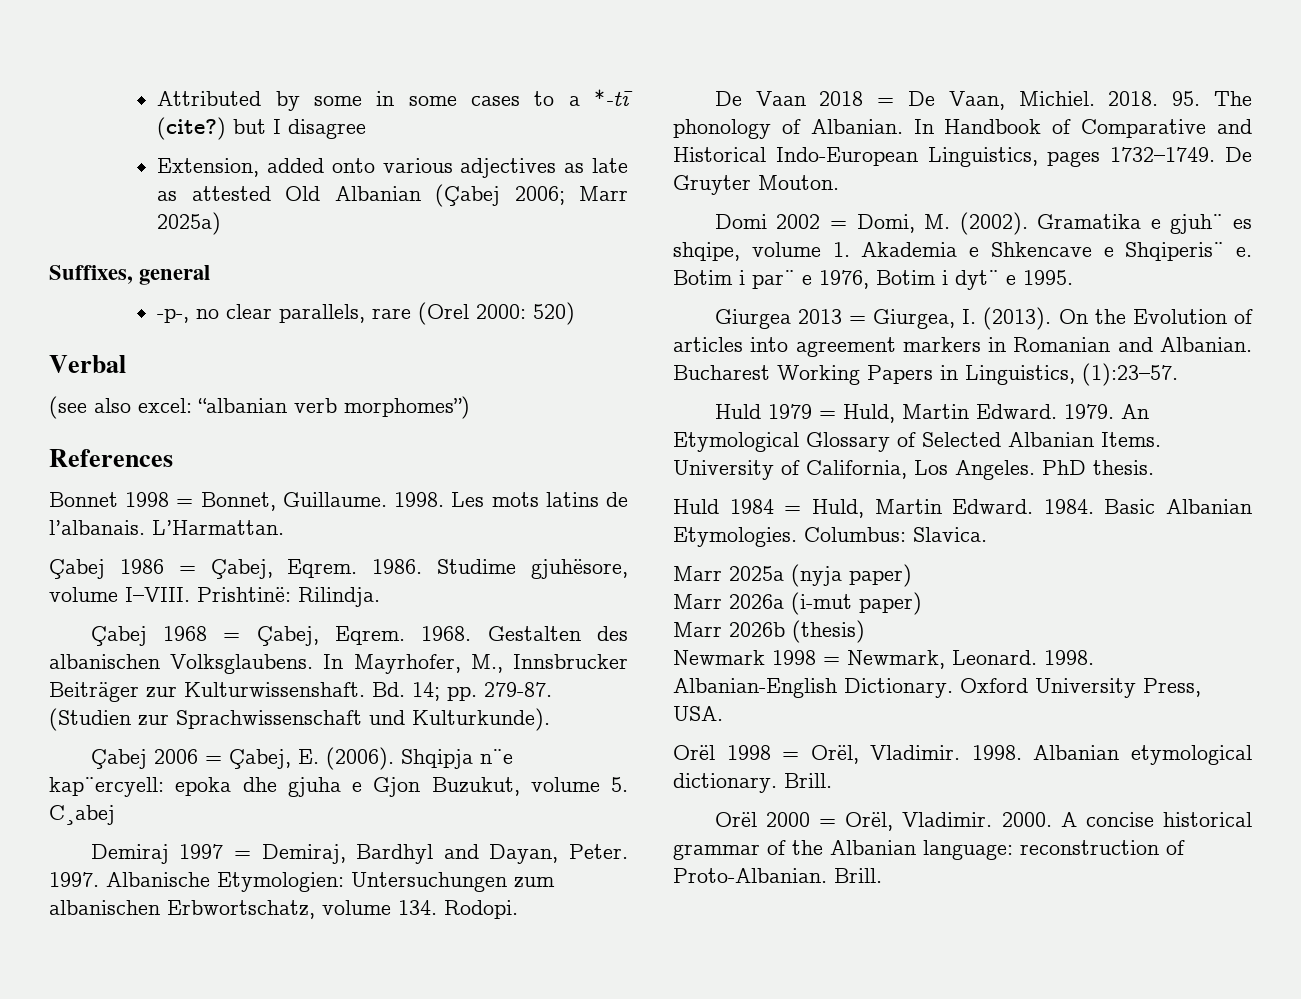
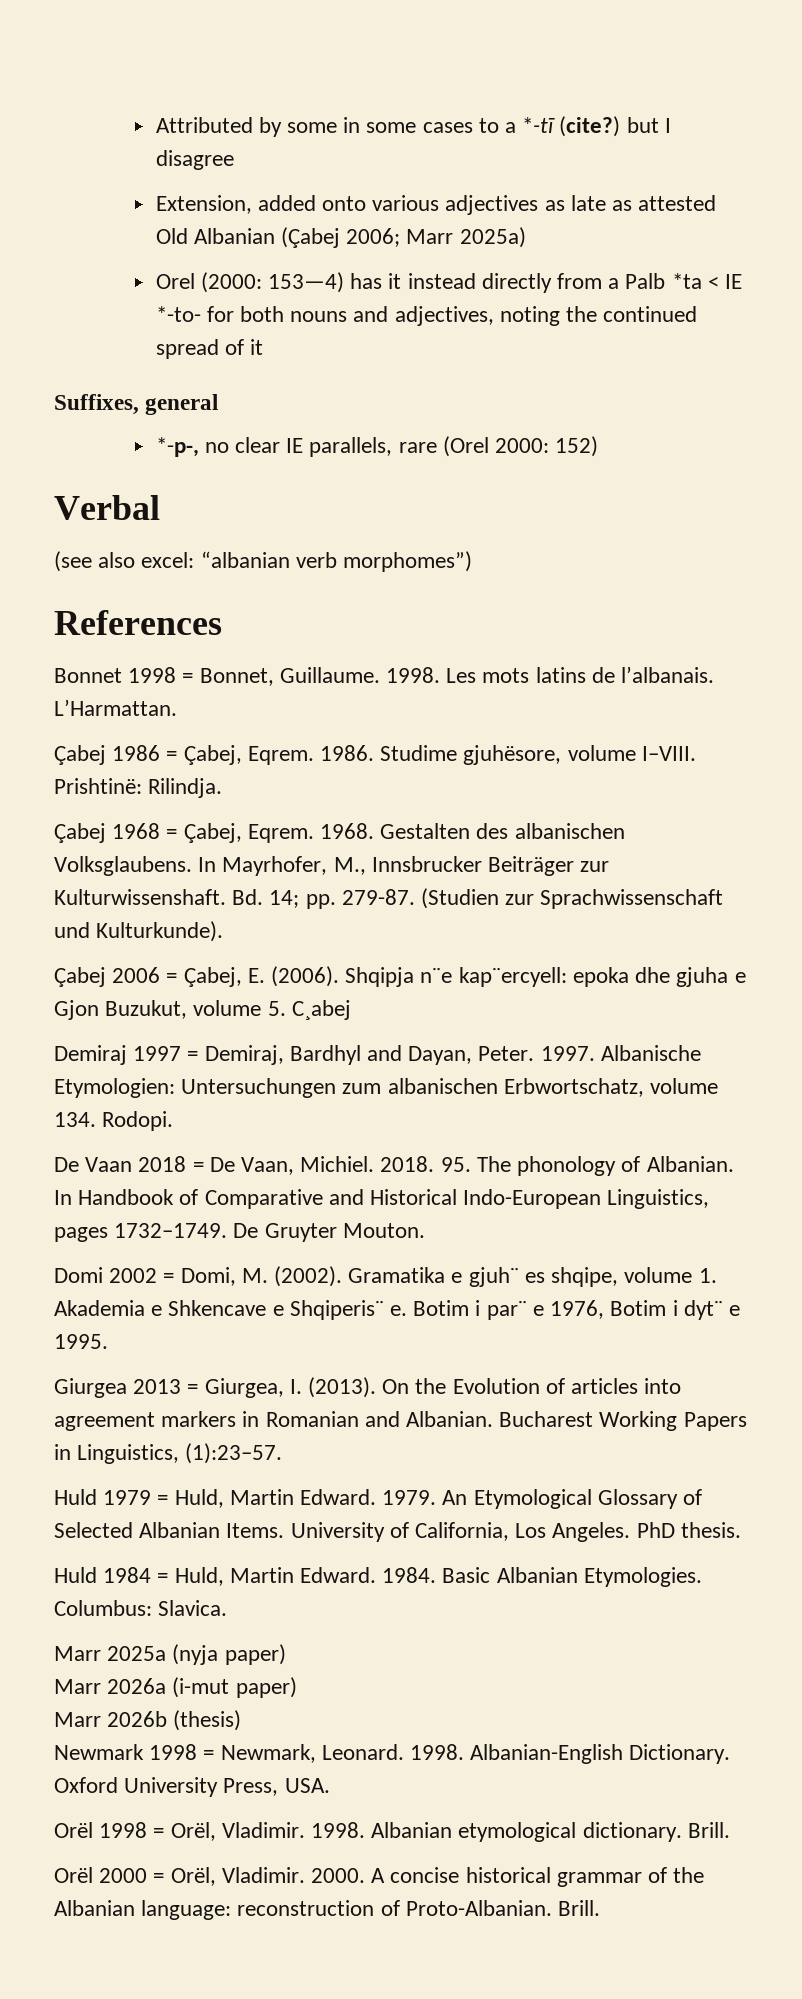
+ Orel (2000: 153—4) has it instead directly from a Palb *ta < IE *-to- for both nouns and adjectives, noting the continued spread of it
- -p-, no clear parallels, rare (Orel 2000: 520)
+ *-p-, no clear IE parallels, rare (Orel 2000: 152)

